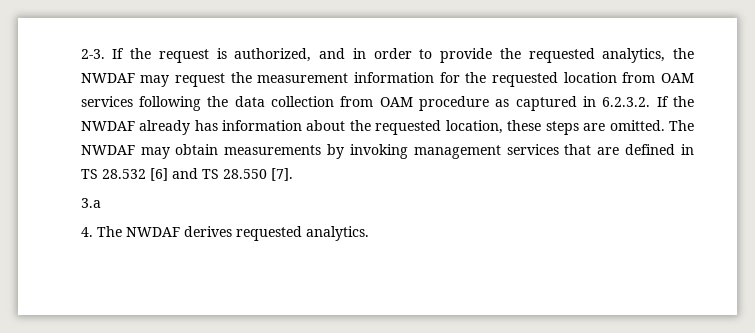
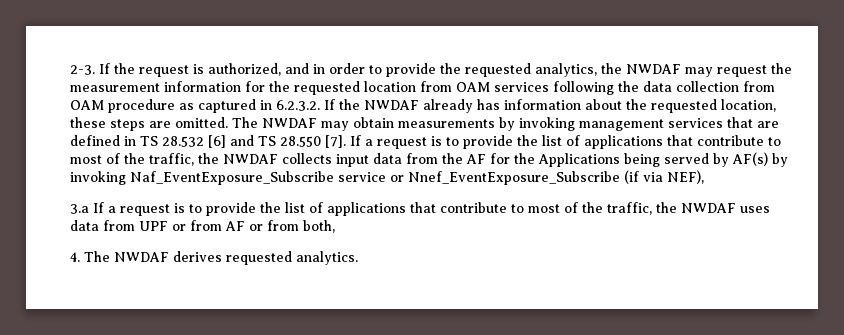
- The NWDAF may obtain measurements by invoking management services that are defined in TS 28.532 [6] and TS 28.550 [7].
- 3.a
+ The NWDAF may obtain measurements by invoking management services that are defined in TS 28.532 [6] and TS 28.550 [7]. If a request is to provide the list of applications that contribute to most of the traffic, the NWDAF collects input data from the AF for the Applications being served by AF(s) by invoking Naf_EventExposure_Subscribe service or Nnef_EventExposure_Subscribe (if via NEF),
+ 3.a If a request is to provide the list of applications that contribute to most of the traffic, the NWDAF uses data from UPF or from AF or from both,

